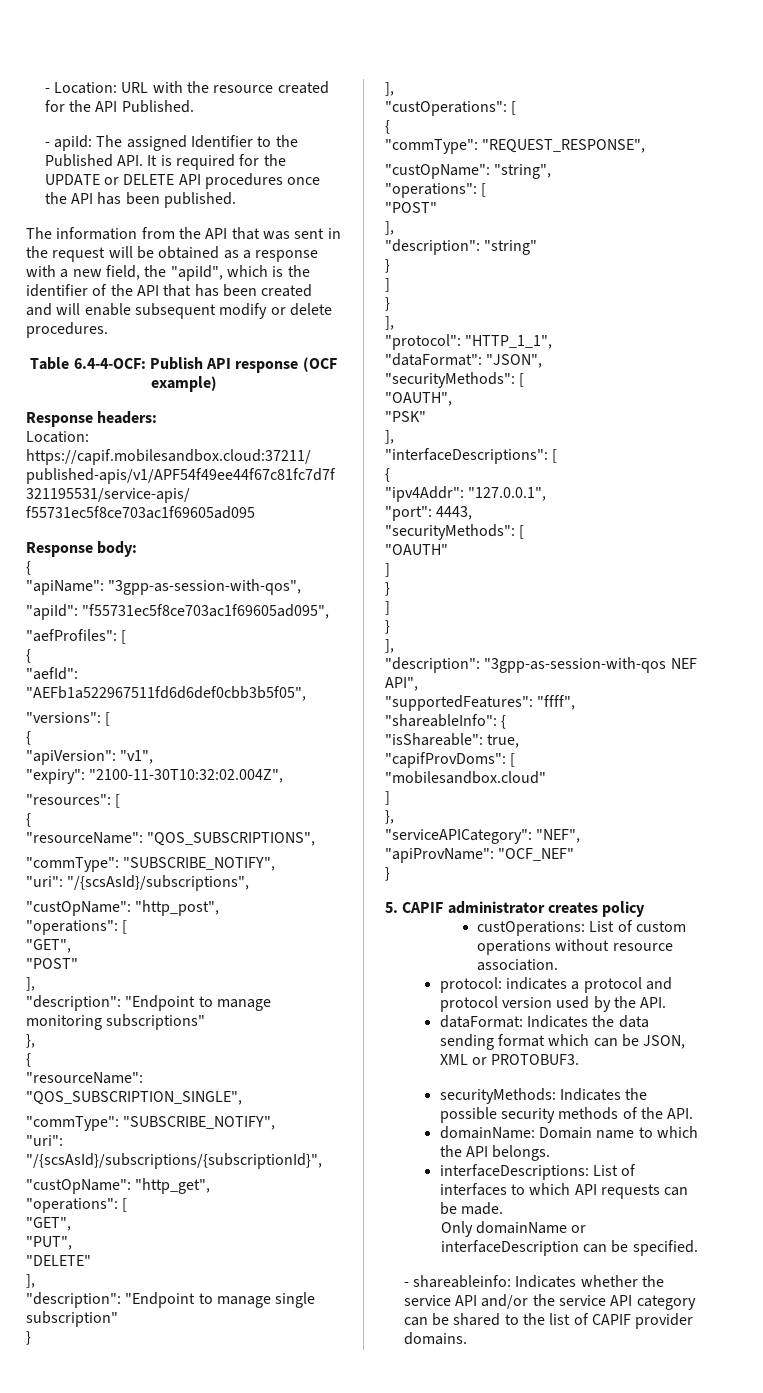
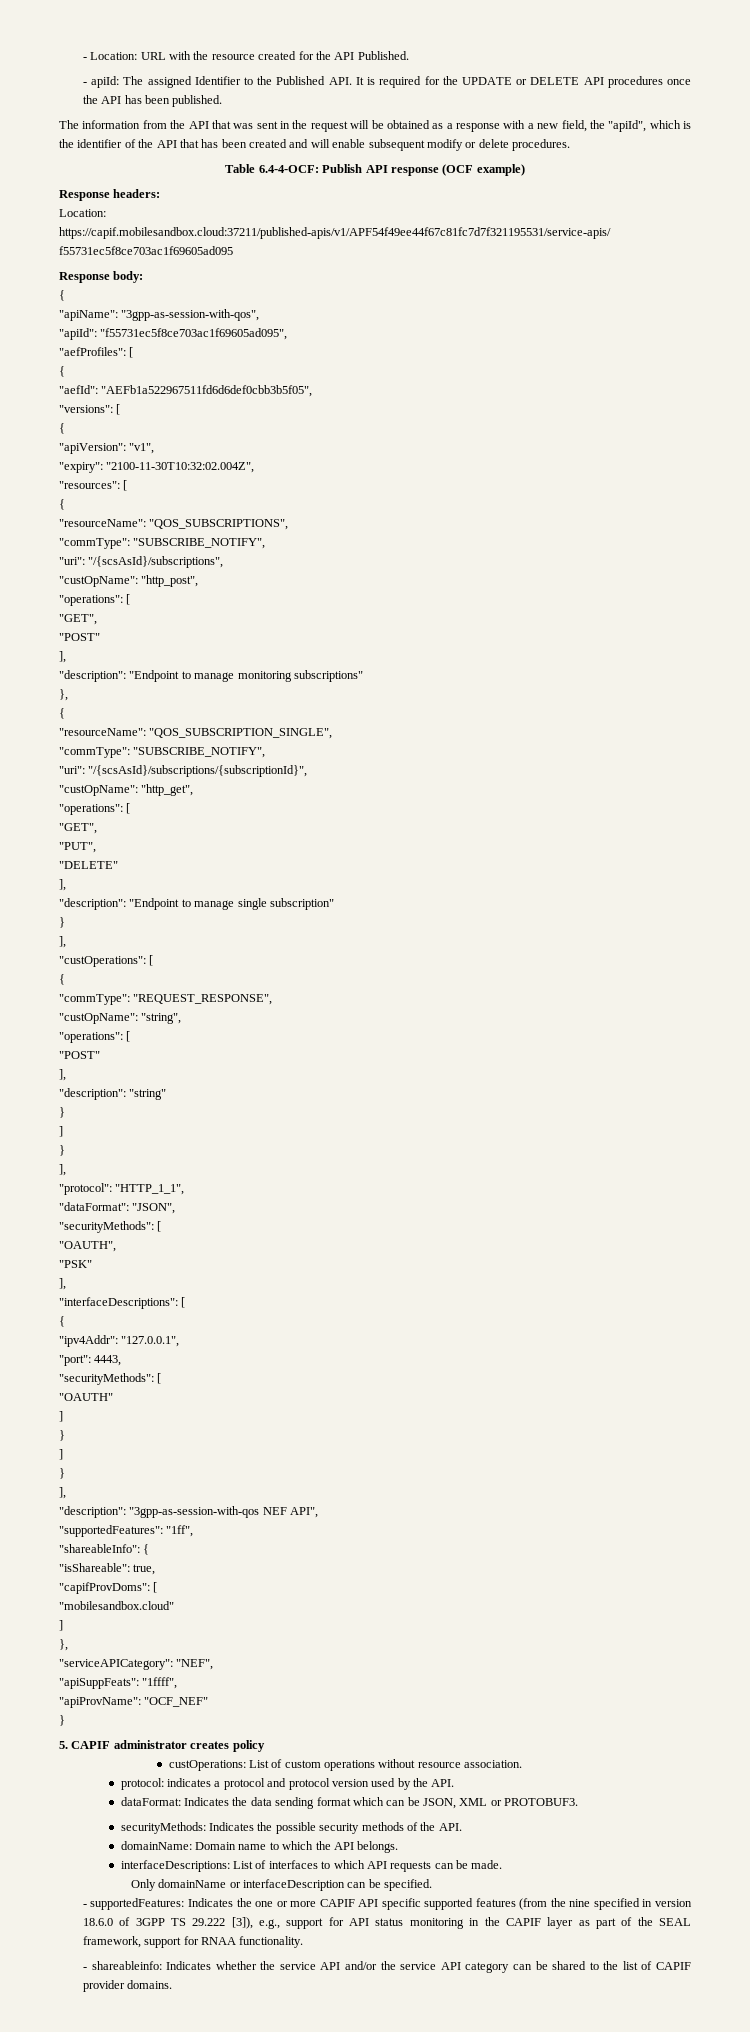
- "supportedFeatures": "ffff",
+ "supportedFeatures": "1ff",
+ "apiSuppFeats": "1ffff",
+ - supportedFeatures: Indicates the one or more CAPIF API specific supported features (from the nine specified in version 18.6.0 of 3GPP TS 29.222 [3]), e.g., support for API status monitoring in the CAPIF layer as part of the SEAL framework, support for RNAA functionality.

